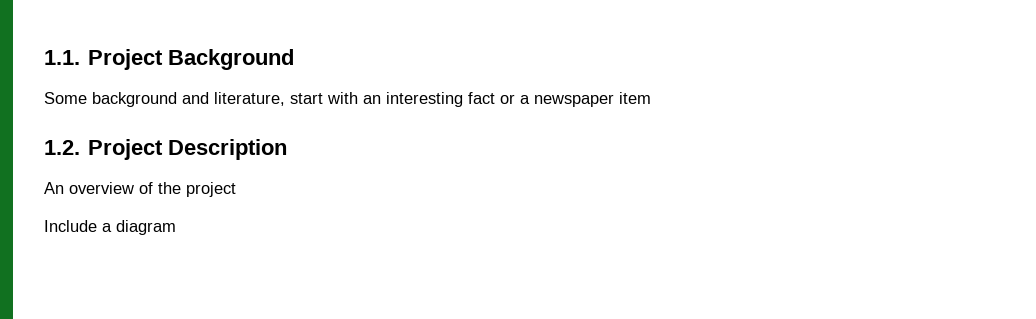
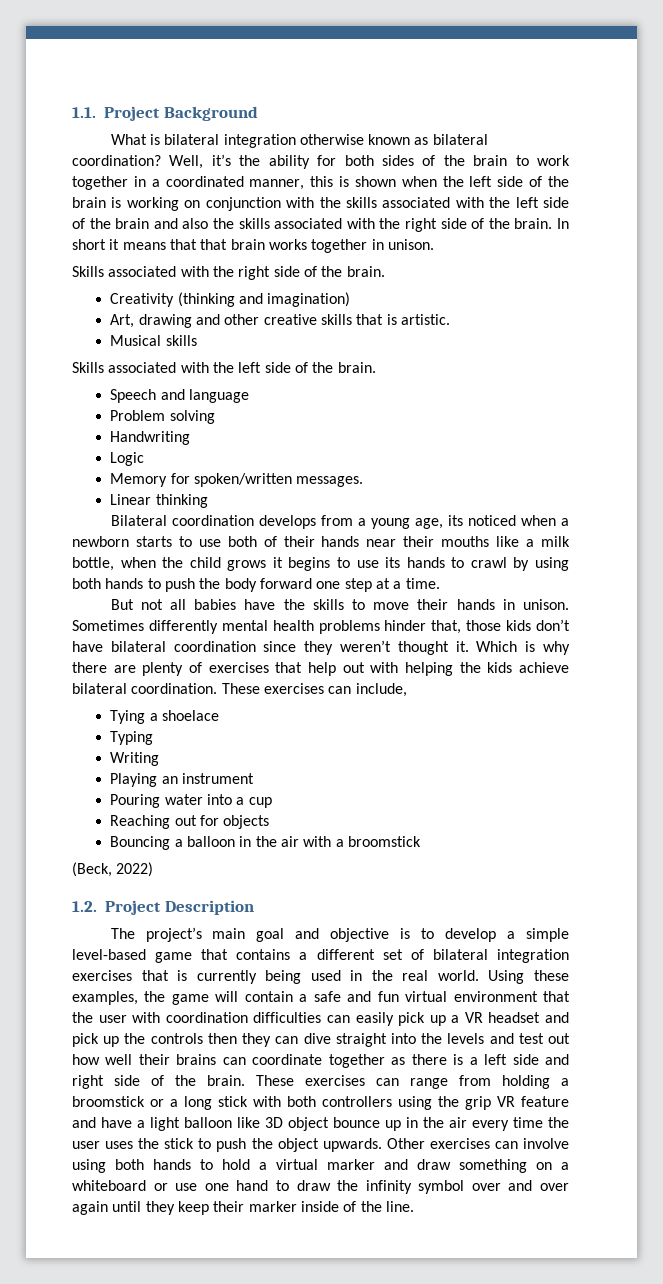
- Some background and literature, start with an interesting fact or a newspaper item
+ What is bilateral integration otherwise known as bilateral coordination? Well, it’s the ability for both sides of the brain to work together in a coordinated manner, this is shown when the left side of the brain is working on conjunction with the skills associated with the left side of the brain and also the skills associated with the right side of the brain. In short it means that that brain works together in unison.
+ Skills associated with the right side of the brain.
+ Creativity (thinking and imagination)
+ Art, drawing and other creative skills that is artistic.
+ Musical skills
+ Skills associated with the left side of the brain.
+ Speech and language
+ Problem solving
+ Handwriting
+ Logic
+ Memory for spoken/written messages.
+ Linear thinking
+ Bilateral coordination develops from a young age, its noticed when a newborn starts to use both of their hands near their mouths like a milk bottle, when the child grows it begins to use its hands to crawl by using both hands to push the body forward one step at a time.
+ But not all babies have the skills to move their hands in unison. Sometimes differently mental health problems hinder that, those kids don’t have bilateral coordination since they weren’t thought it. Which is why there are plenty of exercises that help out with helping the kids achieve bilateral coordination. These exercises can include,
+ Tying a shoelace
+ Typing
+ Writing
+ Playing an instrument
+ Pouring water into a cup
+ Reaching out for objects
+ Bouncing a balloon in the air with a broomstick
+ (Beck, 2022)
  1.2. Project Description
- An overview of the project
- Include a diagram
+ The project’s main goal and objective is to develop a simple level-based game that contains a different set of bilateral integration exercises that is currently being used in the real world. Using these examples, the game will contain a safe and fun virtual environment that the user with coordination difficulties can easily pick up a VR headset and pick up the controls then they can dive straight into the levels and test out how well their brains can coordinate together as there is a left side and right side of the brain. These exercises can range from holding a broomstick or a long stick with both controllers using the grip VR feature and have a light balloon like 3D object bounce up in the air every time the user uses the stick to push the object upwards. Other exercises can involve using both hands to hold a virtual marker and draw something on a whiteboard or use one hand to draw the infinity symbol over and over again until they keep their marker inside of the line.

